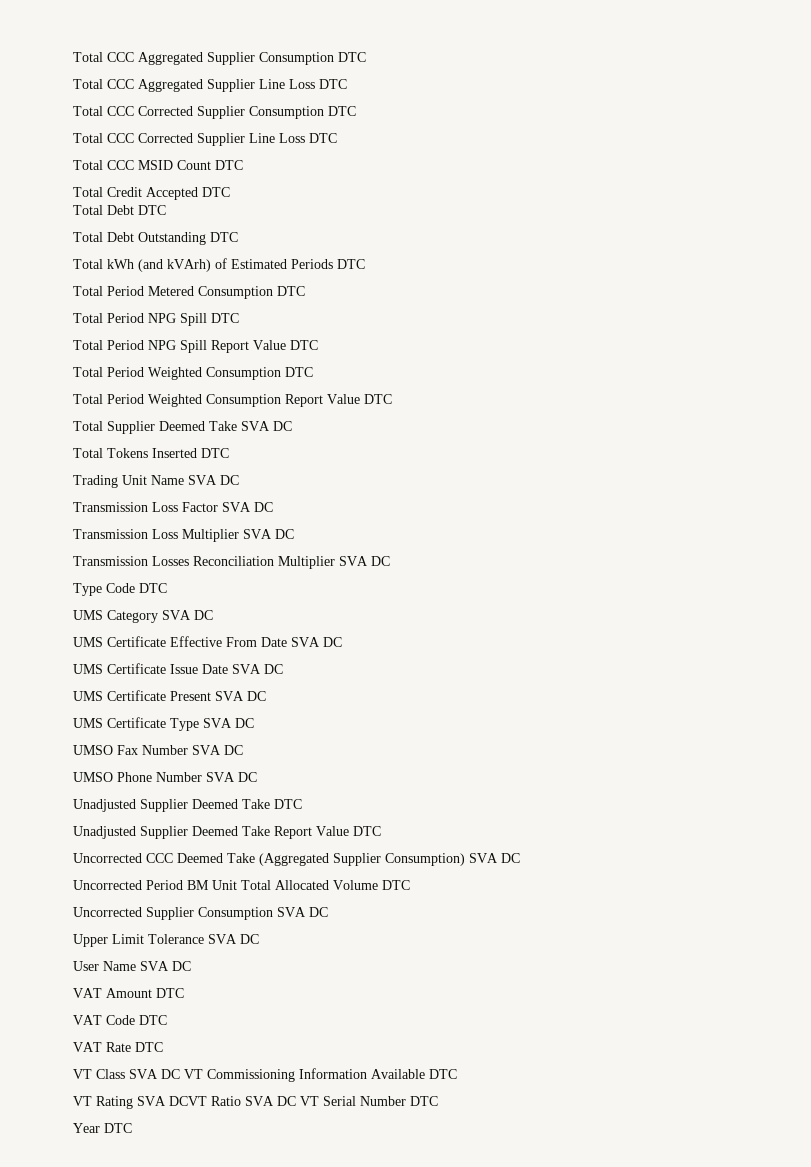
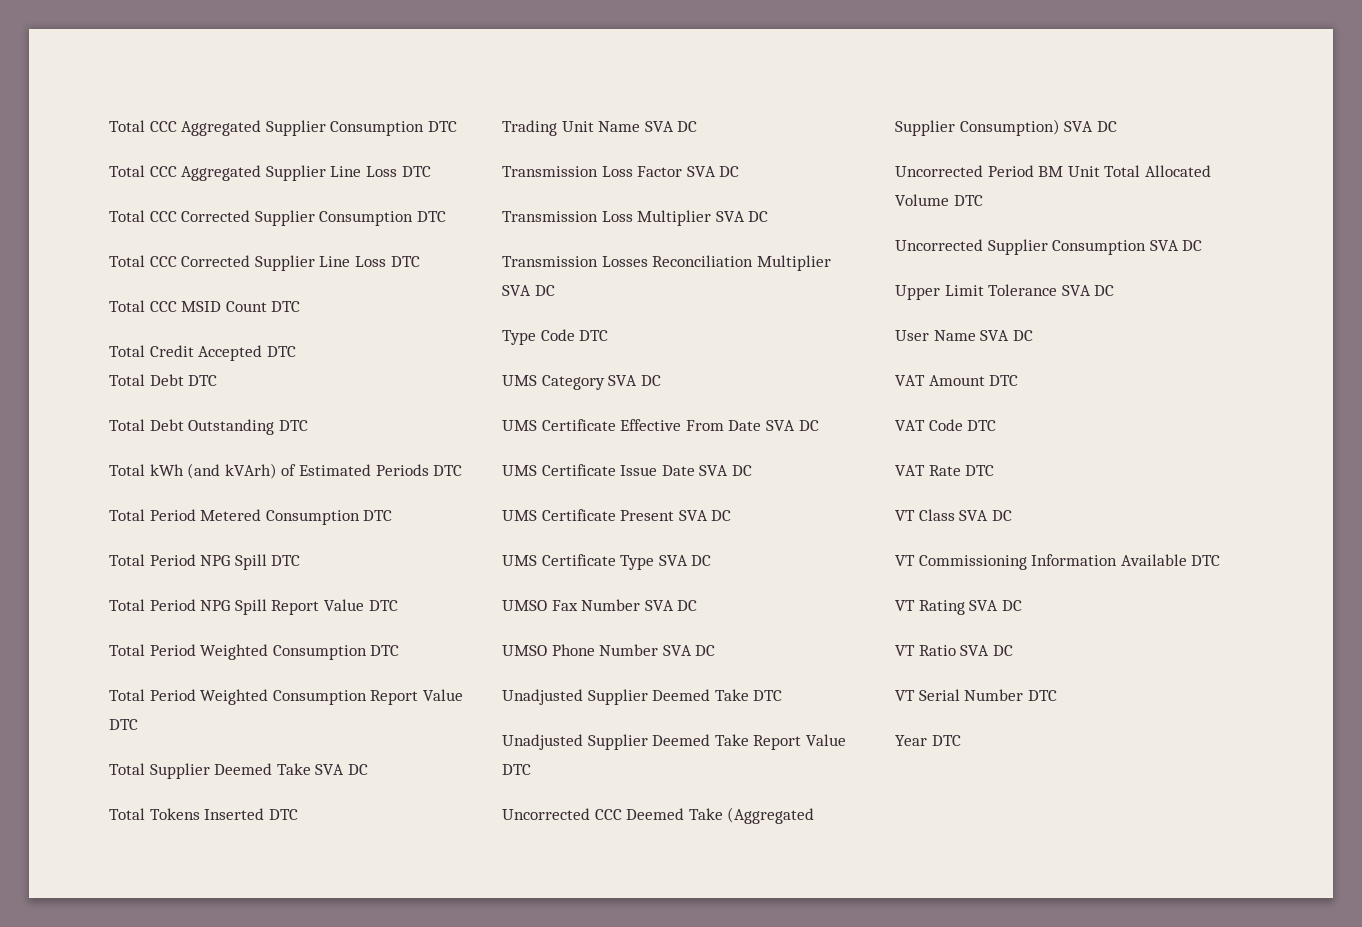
- VT Class SVA DC VT Commissioning Information Available DTC
+ VT Class SVA DC
+ VT Commissioning Information Available DTC
- VT Rating SVA DCVT Ratio SVA DC VT Serial Number DTC
+ VT Rating SVA DC
+ VT Ratio SVA DC
+ VT Serial Number DTC

